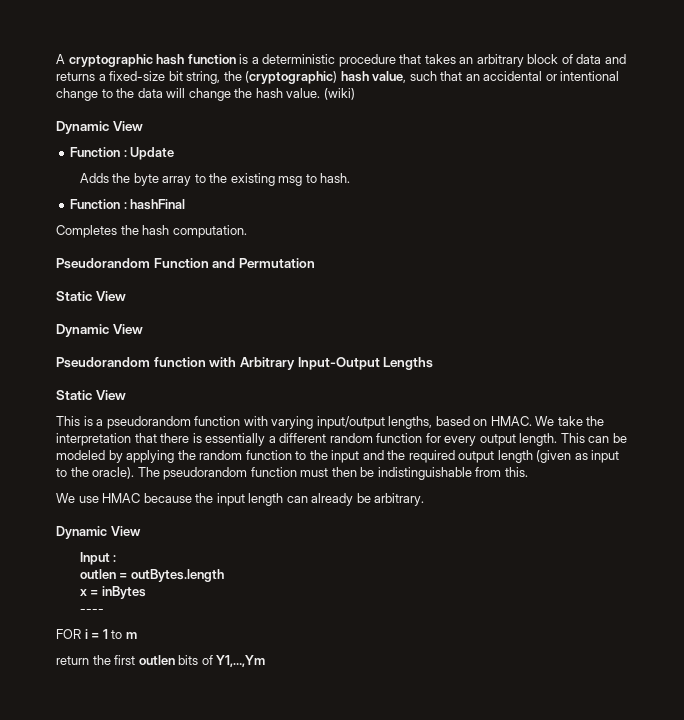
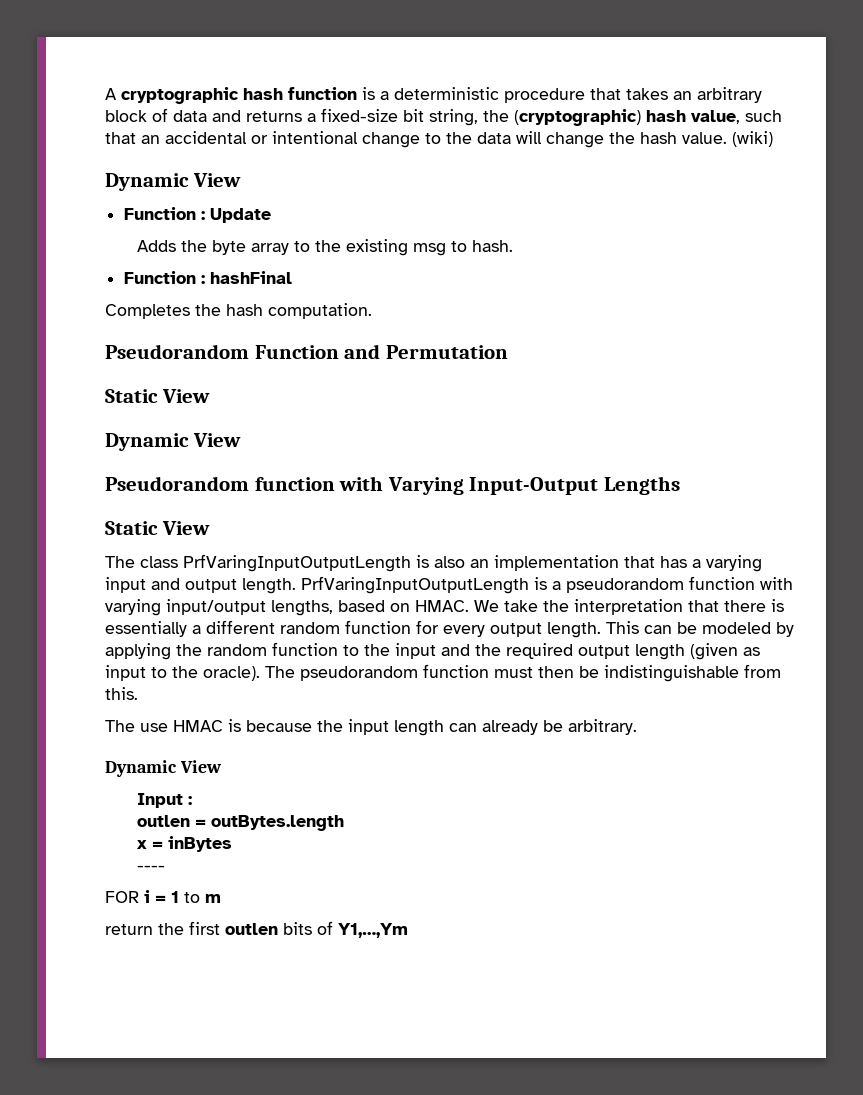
- Pseudorandom function with Arbitrary Input-Output Lengths
+ Pseudorandom function with Varying Input-Output Lengths
- This is a pseudorandom function with varying input/output lengths, based on HMAC.
+ The class PrfVaringInputOutputLength is also an implementation that has a varying input and output length. PrfVaringInputOutputLength is a pseudorandom function with varying input/output lengths, based on HMAC.
- We use HMAC because the input length can already be arbitrary.
+ The use HMAC is because the input length can already be arbitrary.

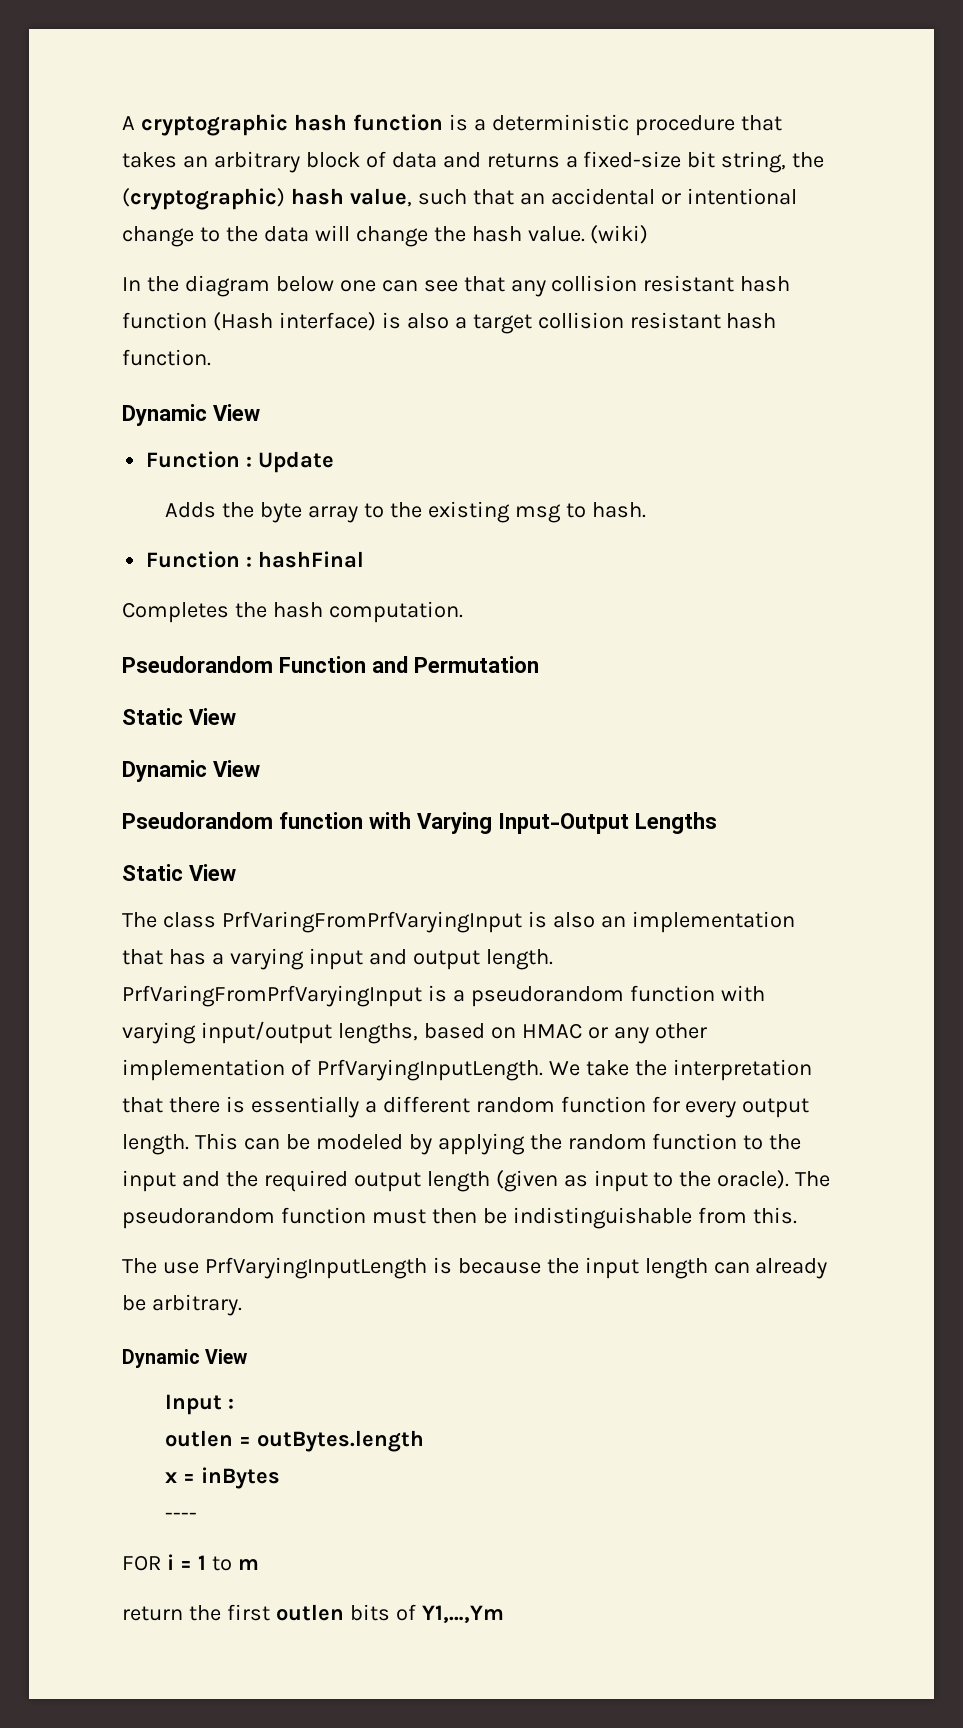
+ In the diagram below one can see that any collision resistant hash function (Hash interface) is also a target collision resistant hash function.
- The class PrfVaringInputOutputLength is also an implementation that has a varying input and output length.
+ The class PrfVaringFromPrfVaryingInput is also an implementation that has a varying input and output length.
- PrfVaringInputOutputLength is a pseudorandom function with varying input/output lengths, based on HMAC.
+ PrfVaringFromPrfVaryingInput is a pseudorandom function with varying input/output lengths, based on HMAC or any other implementation of PrfVaryingInputLength.
- The use HMAC is because the input length can already be arbitrary.
+ The use PrfVaryingInputLength is because the input length can already be arbitrary.

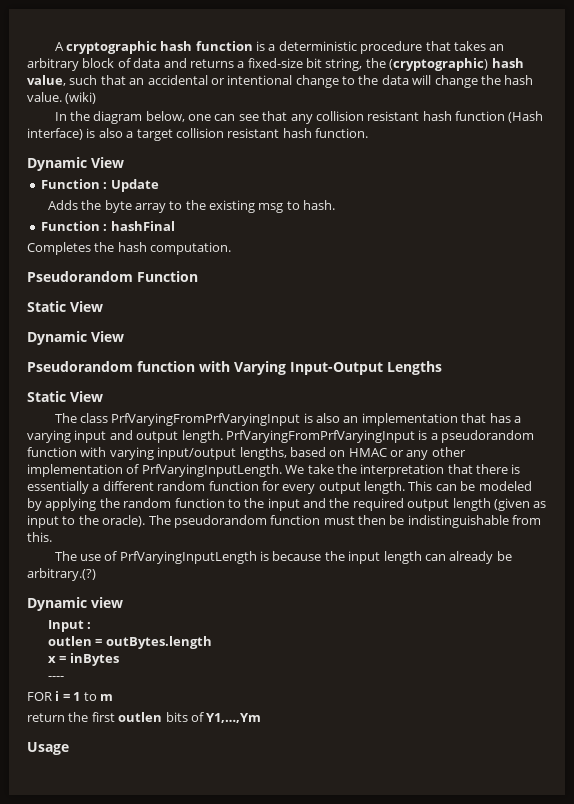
- In the diagram below one can see that any collision resistant hash function (Hash interface) is also a target collision resistant hash function.
+ In the diagram below, one can see that any collision resistant hash function (Hash interface) is also a target collision resistant hash function.
- Pseudorandom Function and Permutation
+ Pseudorandom Function
- The class PrfVaringFromPrfVaryingInput is also an implementation that has a varying input and output length.
+ The class PrfVaryingFromPrfVaryingInput is also an implementation that has a varying input and output length.
- PrfVaringFromPrfVaryingInput is a pseudorandom function with varying input/output lengths, based on HMAC or any other implementation of PrfVaryingInputLength.
+ PrfVaryingFromPrfVaryingInput is a pseudorandom function with varying input/output lengths, based on HMAC or any other implementation of PrfVaryingInputLength.
- The use PrfVaryingInputLength is because the input length can already be arbitrary.
- Dynamic View
+ The use of PrfVaryingInputLength is because the input length can already be arbitrary.(?)
+ Dynamic view
+ Usage

